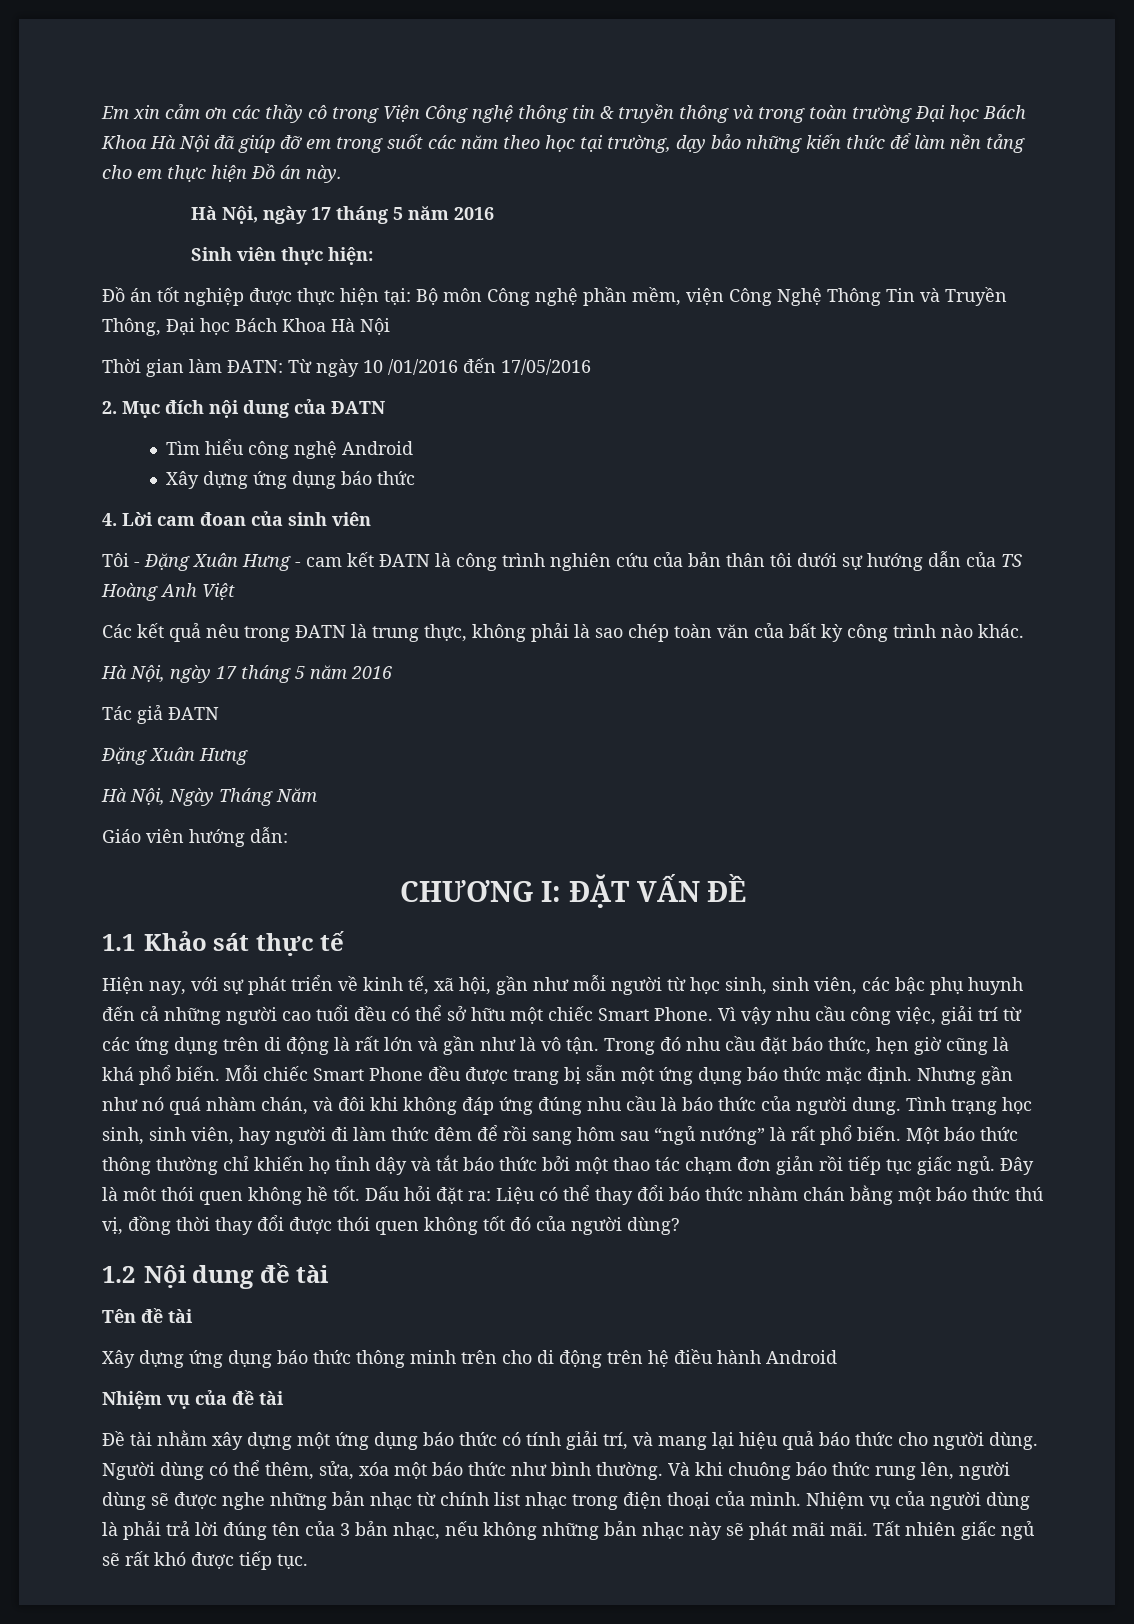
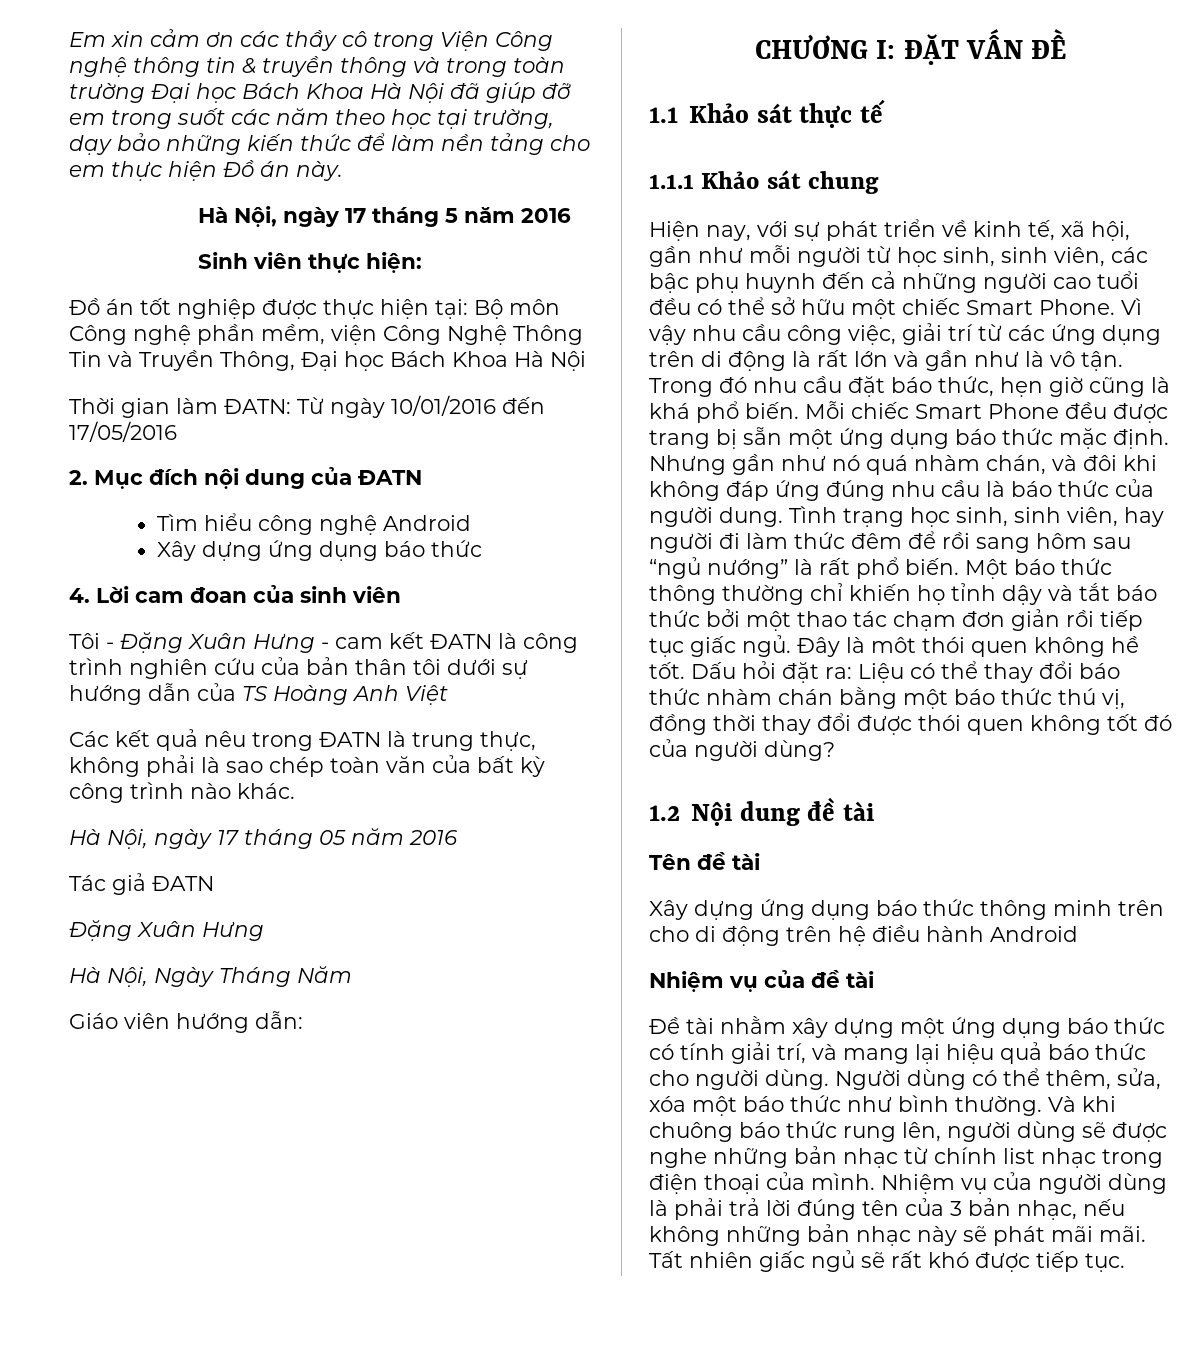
- Thời gian làm ĐATN: Từ ngày 10 /01/2016 đến 17/05/2016
+ Thời gian làm ĐATN: Từ ngày 10/01/2016 đến 17/05/2016
  Các kết quả nêu trong ĐATN là trung thực, không phải là sao chép toàn văn của bất kỳ công trình nào khác.
- Hà Nội, ngày 17 tháng 5 năm 2016
+ Hà Nội, ngày 17 tháng 05 năm 2016
+ 1.1.1 Khảo sát chung

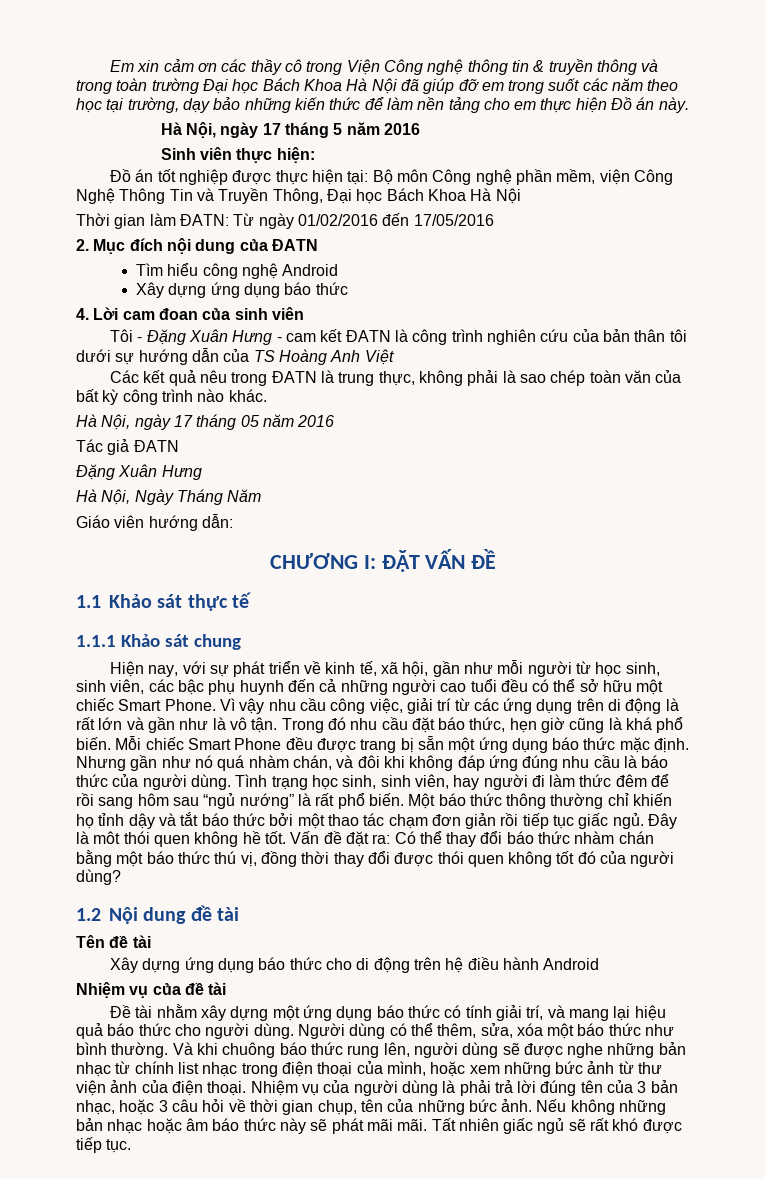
- Thời gian làm ĐATN: Từ ngày 10/01/2016 đến 17/05/2016
+ Thời gian làm ĐATN: Từ ngày 01/02/2016 đến 17/05/2016
- Nhưng gần như nó quá nhàm chán, và đôi khi không đáp ứng đúng nhu cầu là báo thức của người dung.
+ Nhưng gần như nó quá nhàm chán, và đôi khi không đáp ứng đúng nhu cầu là báo thức của người dùng.
- Dấu hỏi đặt ra: Liệu có thể thay đổi báo thức nhàm chán bằng một báo thức thú vị, đồng thời thay đổi được thói quen không tốt đó của người dùng?
+ Vấn đề đặt ra: Có thể thay đổi báo thức nhàm chán bằng một báo thức thú vị, đồng thời thay đổi được thói quen không tốt đó của người dùng?
- Xây dựng ứng dụng báo thức thông minh trên cho di động trên hệ điều hành Android
+ Xây dựng ứng dụng báo thức cho di động trên hệ điều hành Android
- Và khi chuông báo thức rung lên, người dùng sẽ được nghe những bản nhạc từ chính list nhạc trong điện thoại của mình.
+ Và khi chuông báo thức rung lên, người dùng sẽ được nghe những bản nhạc từ chính list nhạc trong điện thoại của mình, hoặc xem những bức ảnh từ thư viện ảnh của điện thoại.
- Nhiệm vụ của người dùng là phải trả lời đúng tên của 3 bản nhạc, nếu không những bản nhạc này sẽ phát mãi mãi.
+ Nhiệm vụ của người dùng là phải trả lời đúng tên của 3 bản nhạc, hoặc 3 câu hỏi về thời gian chụp, tên của những bức ảnh. Nếu không những bản nhạc hoặc âm báo thức này sẽ phát mãi mãi.

